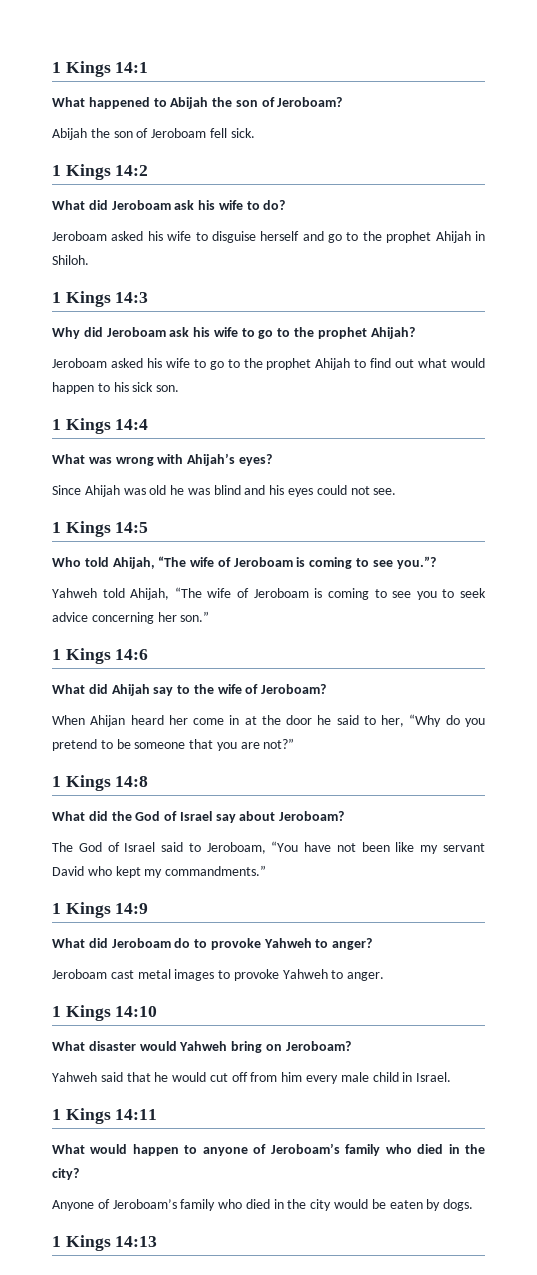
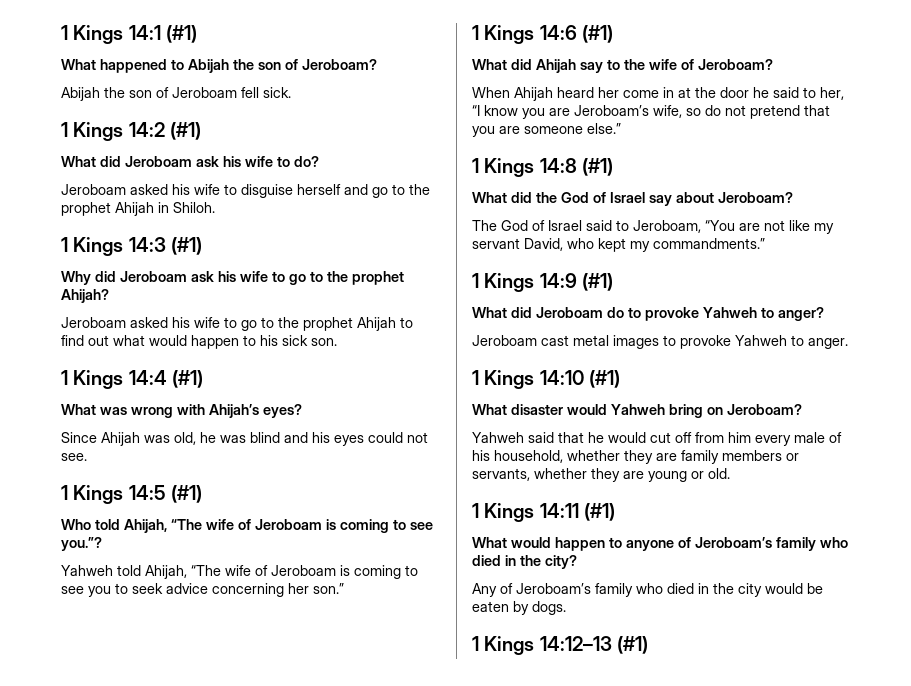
- 1 Kings 14:1
+ 1 Kings 14:1 (#1)
- 1 Kings 14:2
+ 1 Kings 14:2 (#1)
- 1 Kings 14:3
+ 1 Kings 14:3 (#1)
- 1 Kings 14:4
+ 1 Kings 14:4 (#1)
- Since Ahijah was old he was blind and his eyes could not see.
+ Since Ahijah was old, he was blind and his eyes could not see.
- 1 Kings 14:5
+ 1 Kings 14:5 (#1)
- 1 Kings 14:6
+ 1 Kings 14:6 (#1)
- When Ahijan heard her come in at the door he said to her, “Why do you pretend to be someone that you are not?”
+ When Ahijah heard her come in at the door he said to her, “I know you are Jeroboam’s wife, so do not pretend that you are someone else.”
- 1 Kings 14:8
+ 1 Kings 14:8 (#1)
- The God of Israel said to Jeroboam, “You have not been like my servant David who kept my commandments.”
+ The God of Israel said to Jeroboam, “You are not like my servant David, who kept my commandments.”
- 1 Kings 14:9
+ 1 Kings 14:9 (#1)
- 1 Kings 14:10
+ 1 Kings 14:10 (#1)
- Yahweh said that he would cut off from him every male child in Israel.
+ Yahweh said that he would cut off from him every male of his household, whether they are family members or servants, whether they are young or old.
- 1 Kings 14:11
+ 1 Kings 14:11 (#1)
- Anyone of Jeroboam’s family who died in the city would be eaten by dogs.
+ Any of Jeroboam’s family who died in the city would be eaten by dogs.
- 1 Kings 14:13
+ 1 Kings 14:12–13 (#1)

